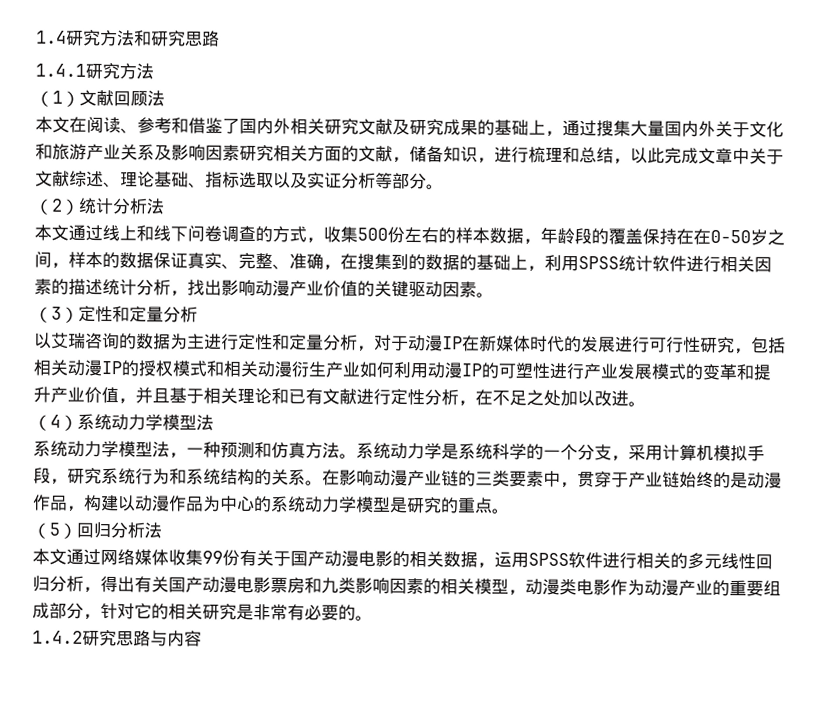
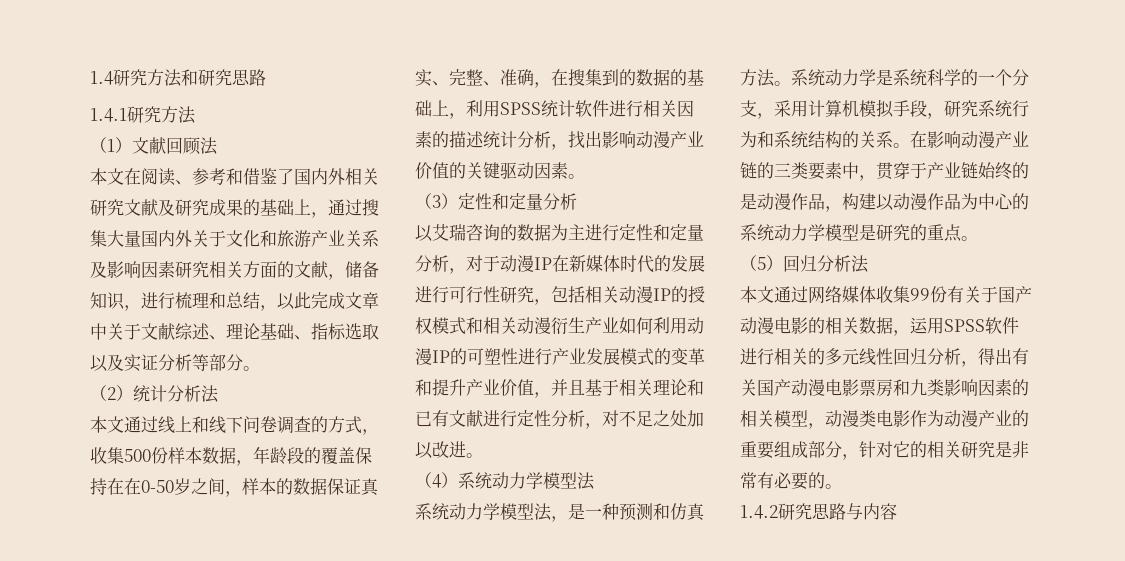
- 本文通过线上和线下问卷调查的方式，收集500份左右的样本数据，年龄段的覆盖保持在在0-50岁之间，样本的数据保证真实、完整、准确，在搜集到的数据的基础上，利用SPSS统计软件进行相关因素的描述统计分析，找出影响动漫产业价值的关键驱动因素。
+ 本文通过线上和线下问卷调查的方式，收集500份样本数据，年龄段的覆盖保持在在0-50岁之间，样本的数据保证真实、完整、准确，在搜集到的数据的基础上，利用SPSS统计软件进行相关因素的描述统计分析，找出影响动漫产业价值的关键驱动因素。
- 以艾瑞咨询的数据为主进行定性和定量分析，对于动漫IP在新媒体时代的发展进行可行性研究，包括相关动漫IP的授权模式和相关动漫衍生产业如何利用动漫IP的可塑性进行产业发展模式的变革和提升产业价值，并且基于相关理论和已有文献进行定性分析，在不足之处加以改进。
+ 以艾瑞咨询的数据为主进行定性和定量分析，对于动漫IP在新媒体时代的发展进行可行性研究，包括相关动漫IP的授权模式和相关动漫衍生产业如何利用动漫IP的可塑性进行产业发展模式的变革和提升产业价值，并且基于相关理论和已有文献进行定性分析，对不足之处加以改进。
- 系统动力学模型法，一种预测和仿真方法。
+ 系统动力学模型法，是一种预测和仿真方法。

